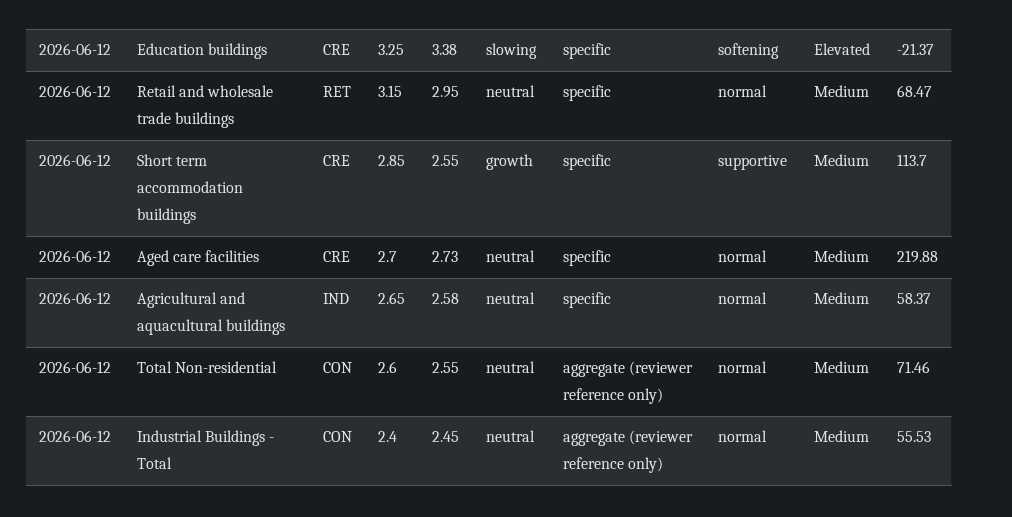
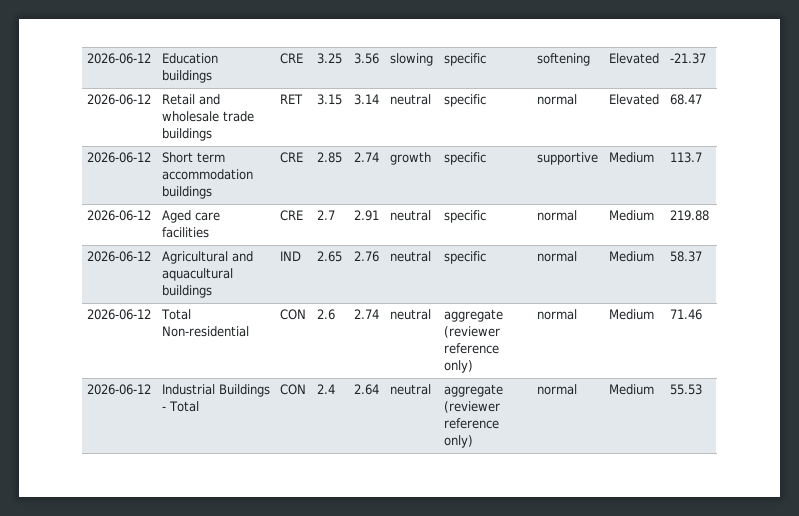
- 2026-06-12 | Education buildings | CRE | 3.25 | 3.38 | slowing | specific | softening | Elevated | -21.37
+ 2026-06-12 | Education buildings | CRE | 3.25 | 3.56 | slowing | specific | softening | Elevated | -21.37
- 2026-06-12 | Retail and wholesale trade buildings | RET | 3.15 | 2.95 | neutral | specific | normal | Medium | 68.47
+ 2026-06-12 | Retail and wholesale trade buildings | RET | 3.15 | 3.14 | neutral | specific | normal | Elevated | 68.47
- 2026-06-12 | Short term accommodation buildings | CRE | 2.85 | 2.55 | growth | specific | supportive | Medium | 113.7
+ 2026-06-12 | Short term accommodation buildings | CRE | 2.85 | 2.74 | growth | specific | supportive | Medium | 113.7
- 2026-06-12 | Aged care facilities | CRE | 2.7 | 2.73 | neutral | specific | normal | Medium | 219.88
+ 2026-06-12 | Aged care facilities | CRE | 2.7 | 2.91 | neutral | specific | normal | Medium | 219.88
- 2026-06-12 | Agricultural and aquacultural buildings | IND | 2.65 | 2.58 | neutral | specific | normal | Medium | 58.37
+ 2026-06-12 | Agricultural and aquacultural buildings | IND | 2.65 | 2.76 | neutral | specific | normal | Medium | 58.37
- 2026-06-12 | Total Non-residential | CON | 2.6 | 2.55 | neutral | aggregate (reviewer reference only) | normal | Medium | 71.46
+ 2026-06-12 | Total Non-residential | CON | 2.6 | 2.74 | neutral | aggregate (reviewer reference only) | normal | Medium | 71.46
- 2026-06-12 | Industrial Buildings - Total | CON | 2.4 | 2.45 | neutral | aggregate (reviewer reference only) | normal | Medium | 55.53
+ 2026-06-12 | Industrial Buildings - Total | CON | 2.4 | 2.64 | neutral | aggregate (reviewer reference only) | normal | Medium | 55.53

